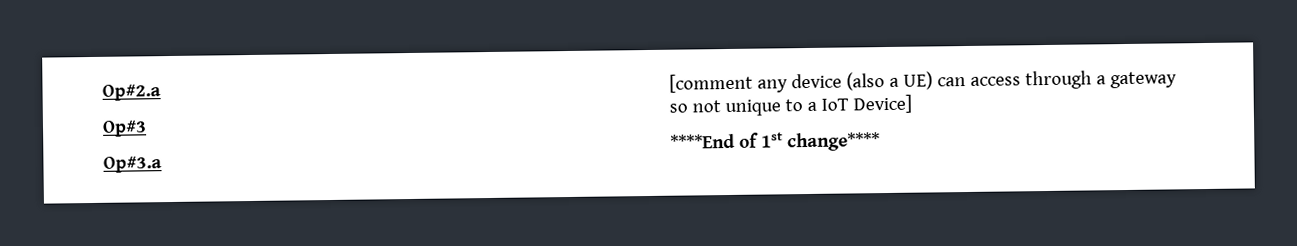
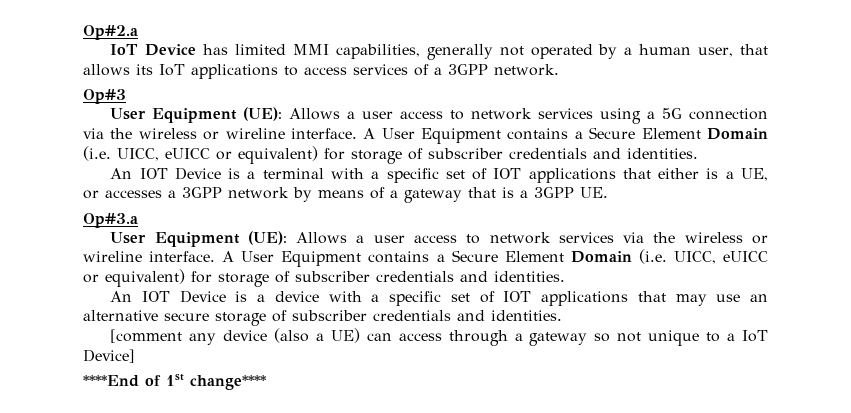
+ IoT Device has limited MMI capabilities, generally not operated by a human user, that allows its IoT applications to access services of a 3GPP network.
  Op#3
+ User Equipment (UE): Allows a user access to network services using a 5G connection via the wireless or wireline interface. A User Equipment contains a Secure Element Domain (i.e. UICC, eUICC or equivalent) for storage of subscriber credentials and identities.
+ An IOT Device is a terminal with a specific set of IOT applications that either is a UE, or accesses a 3GPP network by means of a gateway that is a 3GPP UE.
  Op#3.a
+ User Equipment (UE): Allows a user access to network services via the wireless or wireline interface. A User Equipment contains a Secure Element Domain (i.e. UICC, eUICC or equivalent) for storage of subscriber credentials and identities.
+ An IOT Device is a device with a specific set of IOT applications that may use an alternative secure storage of subscriber credentials and identities.

